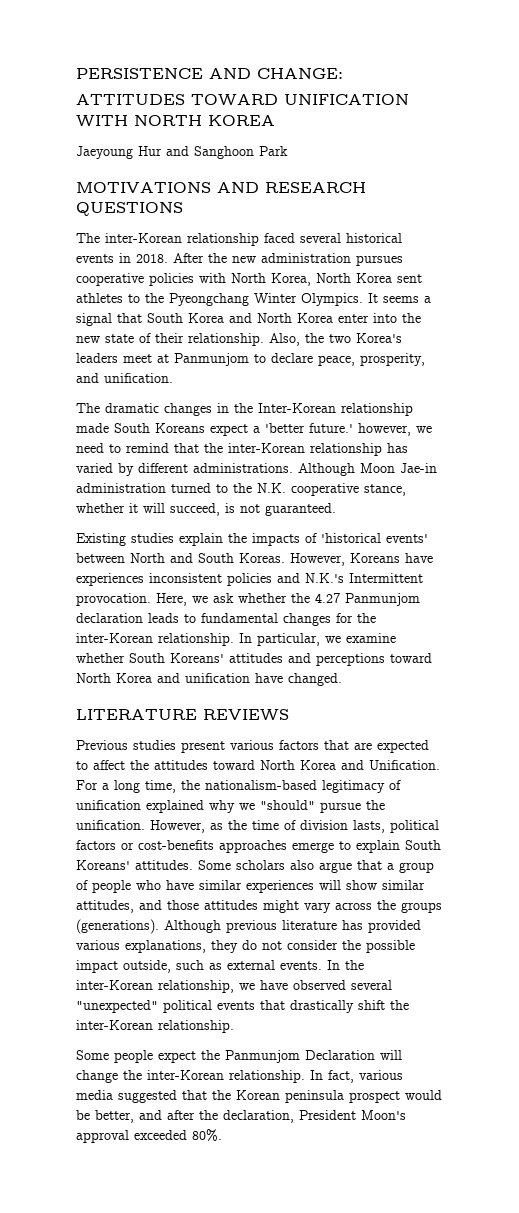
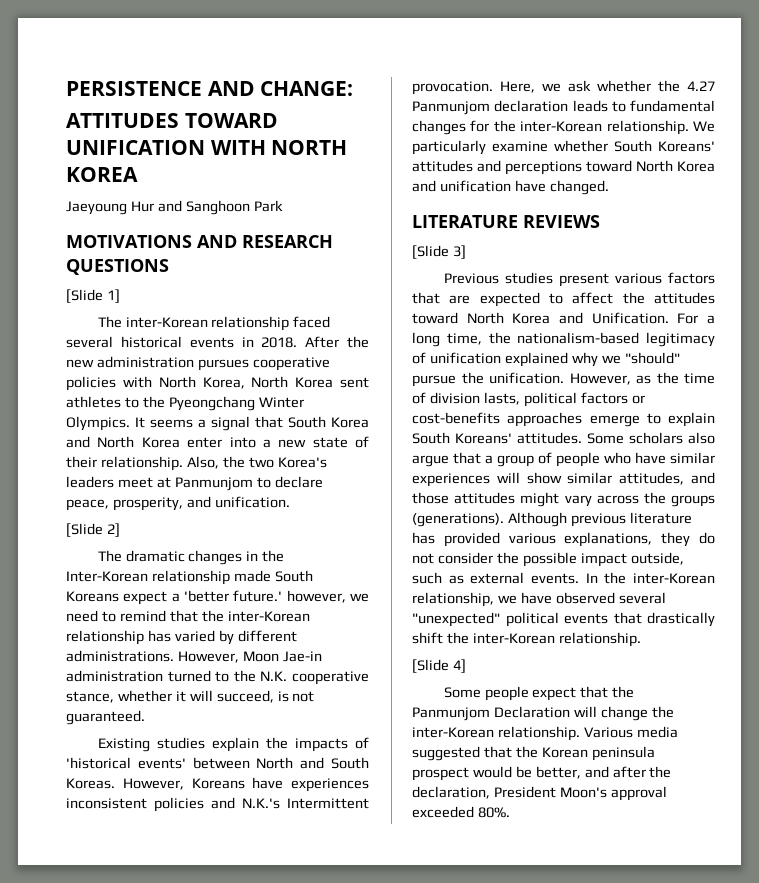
+ [Slide 1]
- It seems a signal that South Korea and North Korea enter into the new state of their relationship.
+ It seems a signal that South Korea and North Korea enter into a new state of their relationship.
+ [Slide 2]
- Although Moon Jae-in administration turned to the N.K. cooperative stance, whether it will succeed, is not guaranteed.
+ However, Moon Jae-in administration turned to the N.K. cooperative stance, whether it will succeed, is not guaranteed.
- In particular, we examine whether South Koreans' attitudes and perceptions toward North Korea and unification have changed.
+ We particularly examine whether South Koreans' attitudes and perceptions toward North Korea and unification have changed.
+ [Slide 3]
+ [Slide 4]
- Some people expect the Panmunjom Declaration will change the inter-Korean relationship.
+ Some people expect that the Panmunjom Declaration will change the inter-Korean relationship.
- In fact, various media suggested that the Korean peninsula prospect would be better, and after the declaration, President Moon's approval exceeded 80%.
+ Various media suggested that the Korean peninsula prospect would be better, and after the declaration, President Moon's approval exceeded 80%.

